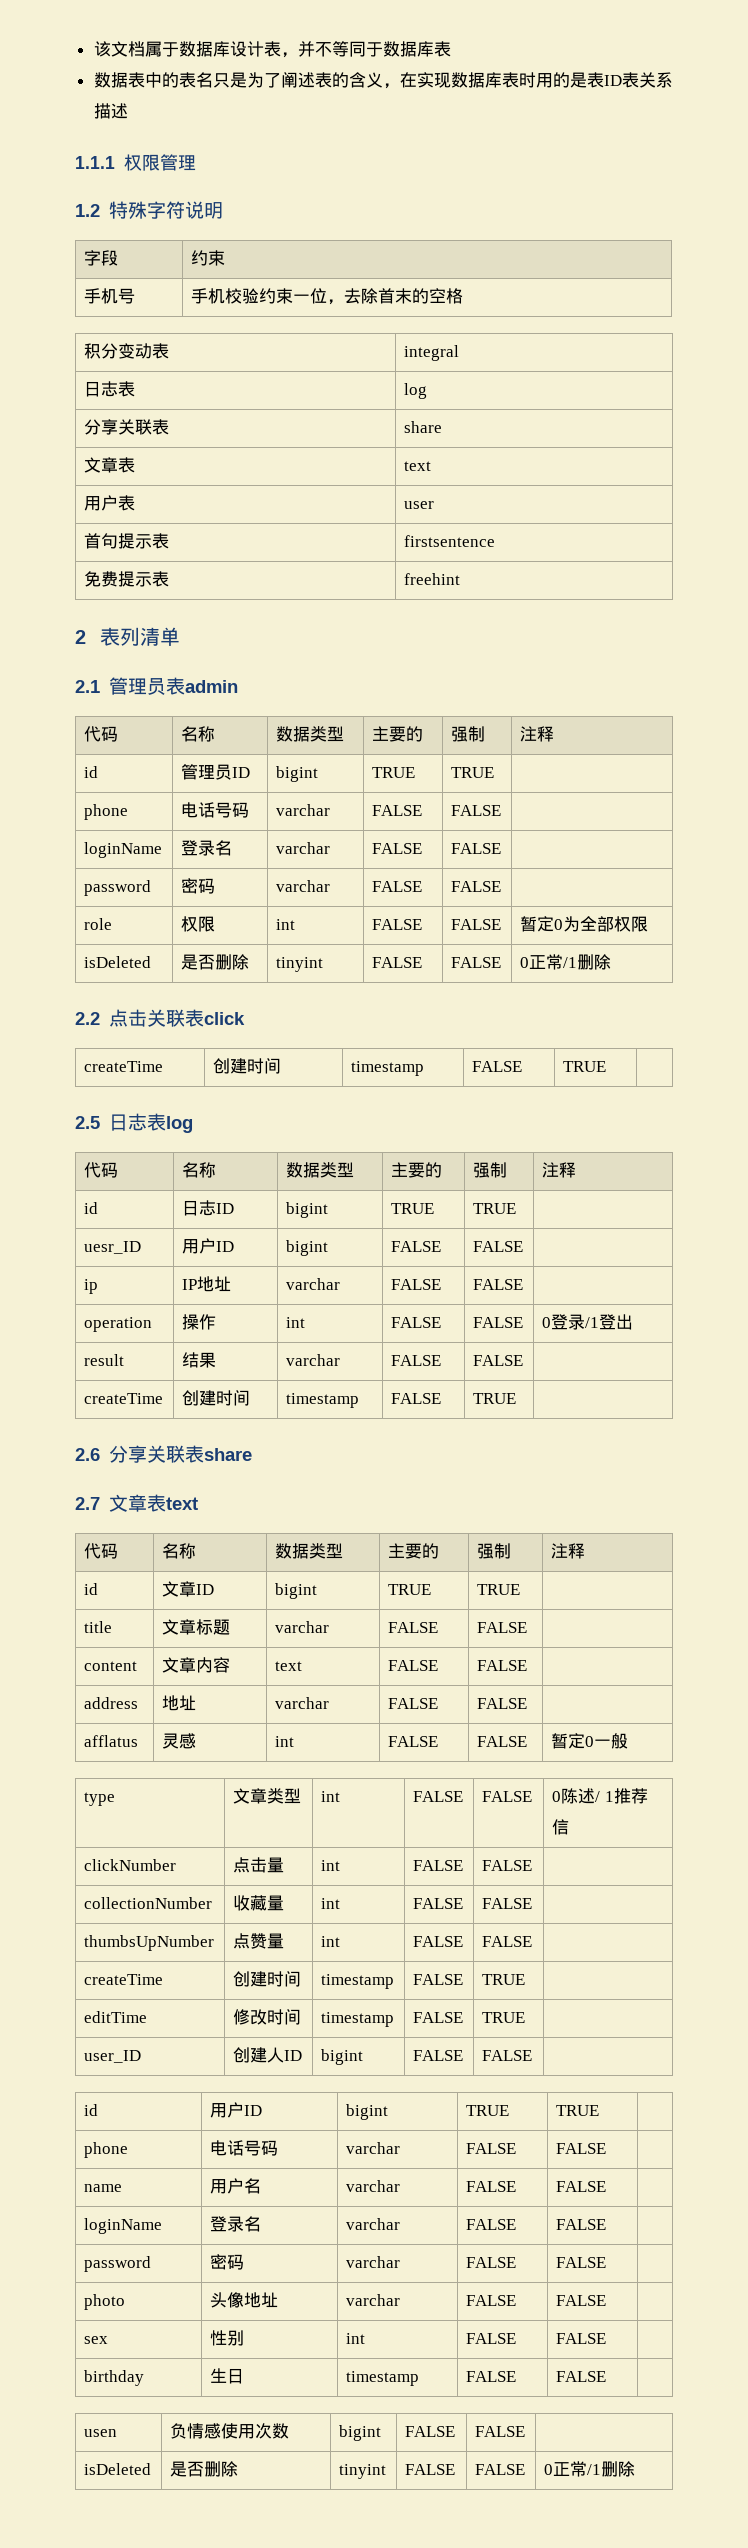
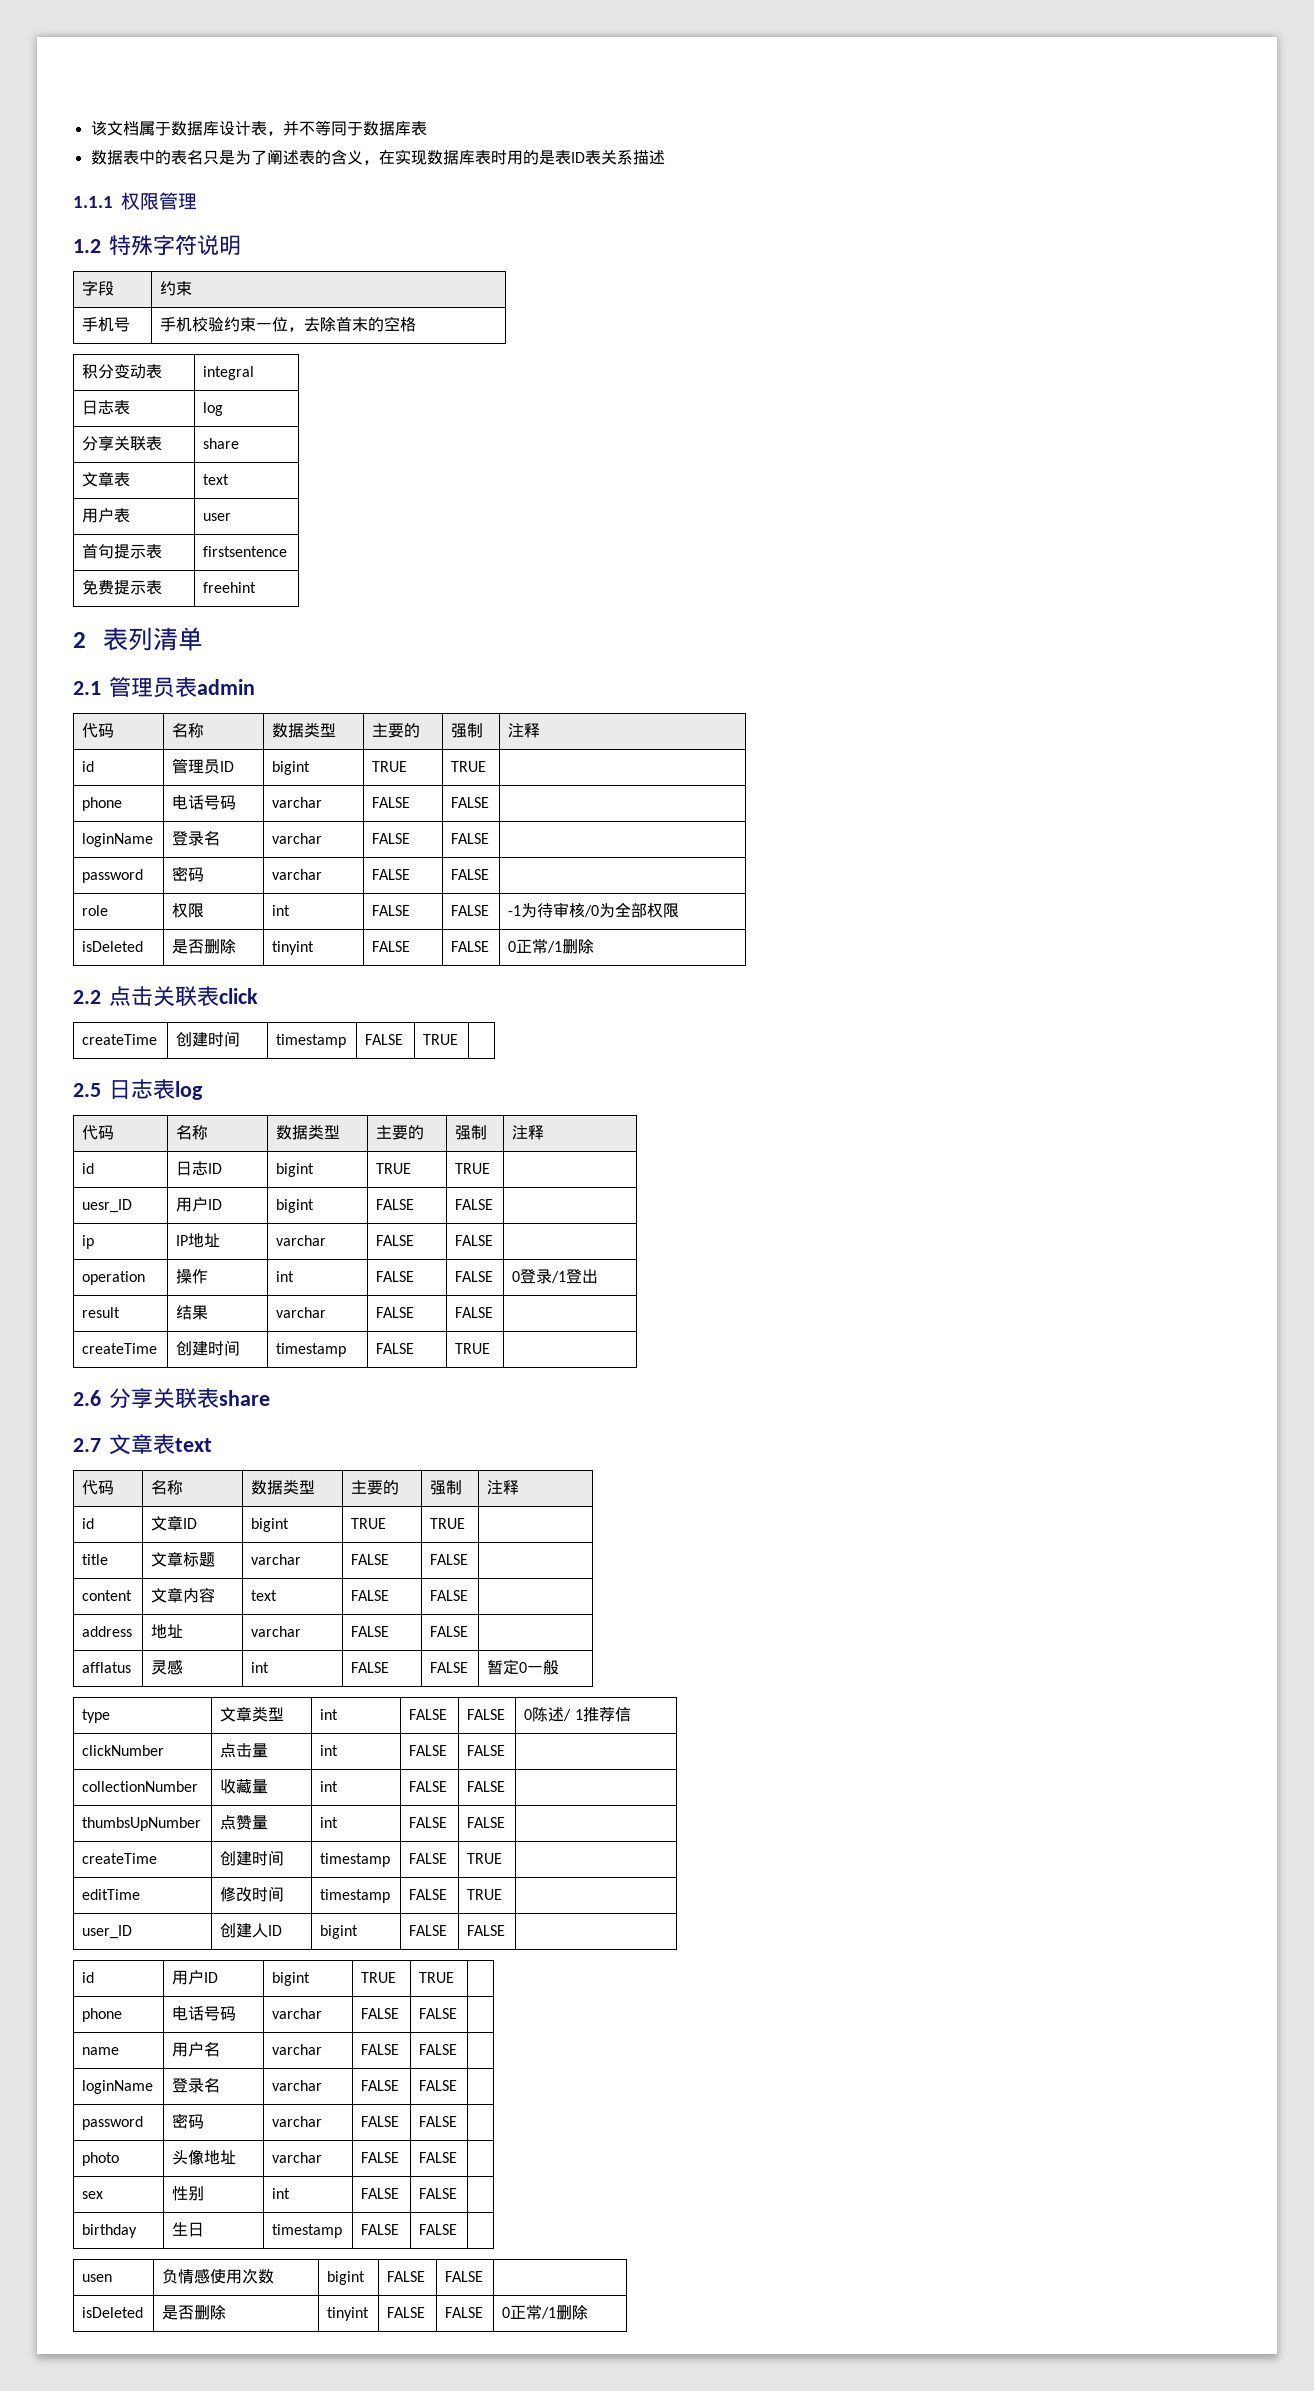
- role | 权限 | int | FALSE | FALSE | 暂定0为全部权限
+ role | 权限 | int | FALSE | FALSE | -1为待审核/0为全部权限

